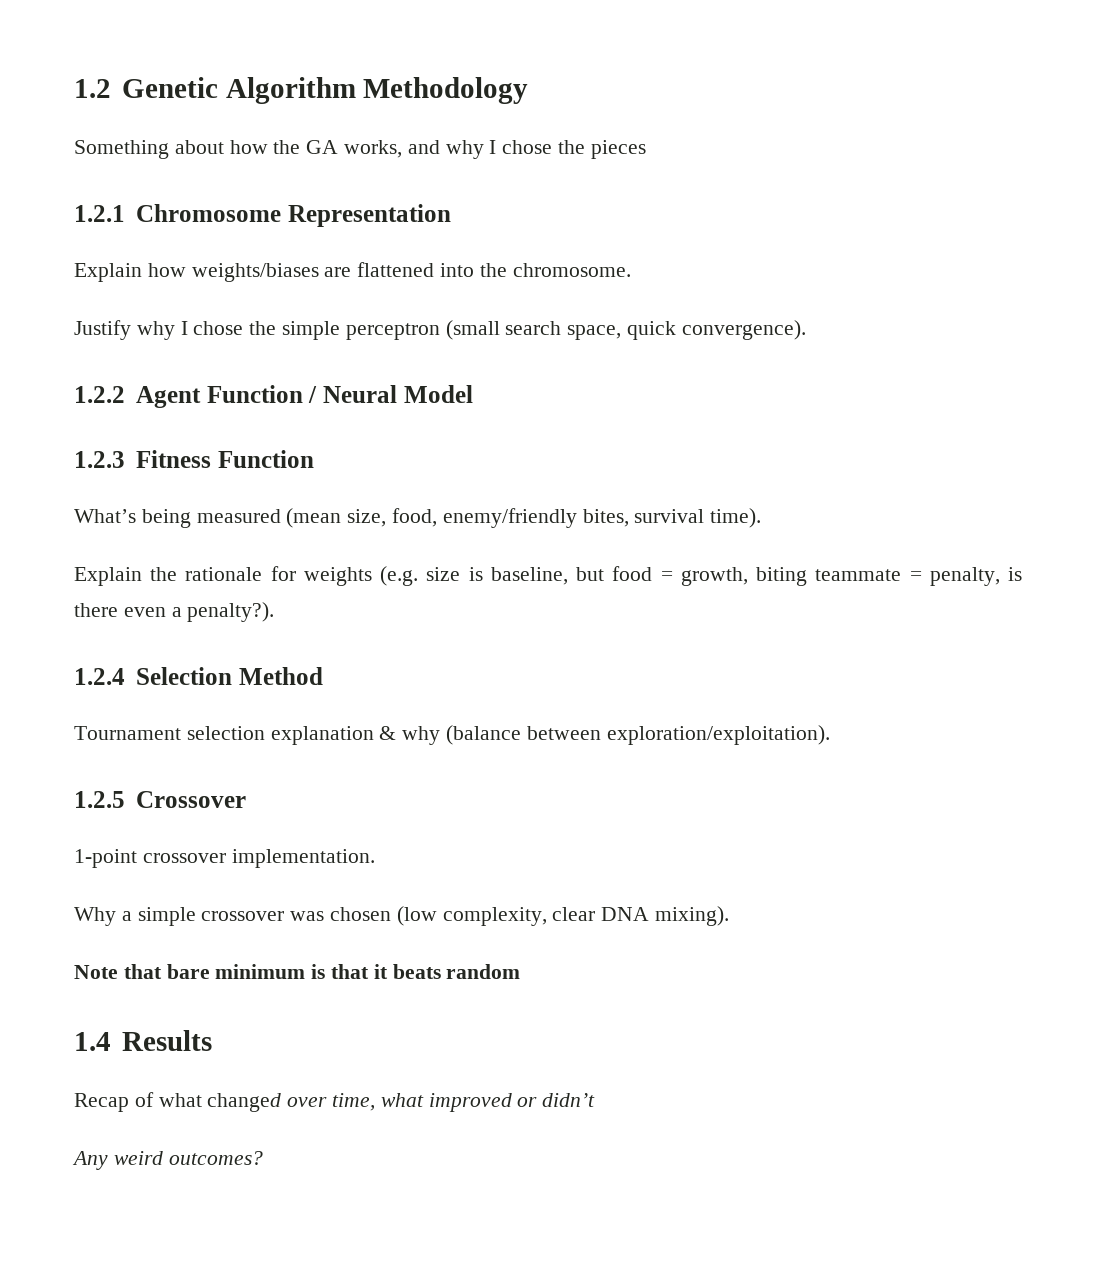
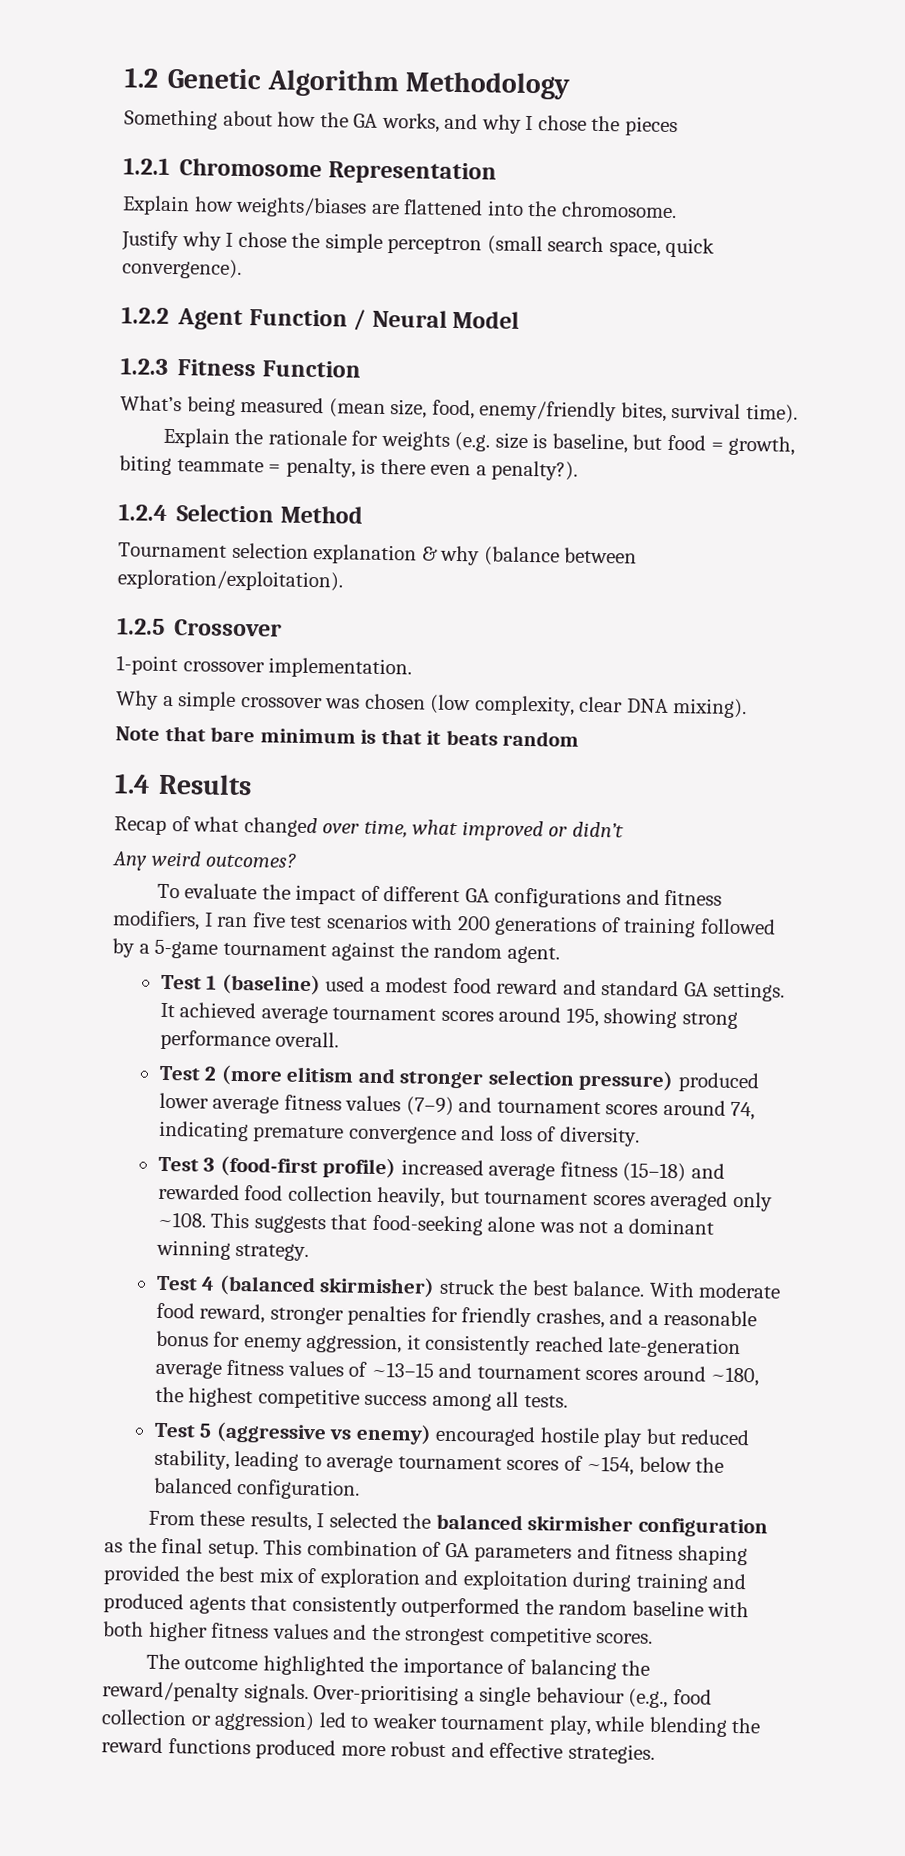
+ To evaluate the impact of different GA configurations and fitness modifiers, I ran five test scenarios with 200 generations of training followed by a 5-game tournament against the random agent.
+ Test 1 (baseline) used a modest food reward and standard GA settings. It achieved average tournament scores around 195, showing strong performance overall.
+ Test 2 (more elitism and stronger selection pressure) produced lower average fitness values (7–9) and tournament scores around 74, indicating premature convergence and loss of diversity.
+ Test 3 (food-first profile) increased average fitness (15–18) and rewarded food collection heavily, but tournament scores averaged only ~108. This suggests that food-seeking alone was not a dominant winning strategy.
+ Test 4 (balanced skirmisher) struck the best balance. With moderate food reward, stronger penalties for friendly crashes, and a reasonable bonus for enemy aggression, it consistently reached late-generation average fitness values of ~13–15 and tournament scores around ~180, the highest competitive success among all tests.
+ Test 5 (aggressive vs enemy) encouraged hostile play but reduced stability, leading to average tournament scores of ~154, below the balanced configuration.
+ From these results, I selected the balanced skirmisher configuration as the final setup. This combination of GA parameters and fitness shaping provided the best mix of exploration and exploitation during training and produced agents that consistently outperformed the random baseline with both higher fitness values and the strongest competitive scores.
+ The outcome highlighted the importance of balancing the reward/penalty signals. Over-prioritising a single behaviour (e.g., food collection or aggression) led to weaker tournament play, while blending the reward functions produced more robust and effective strategies.

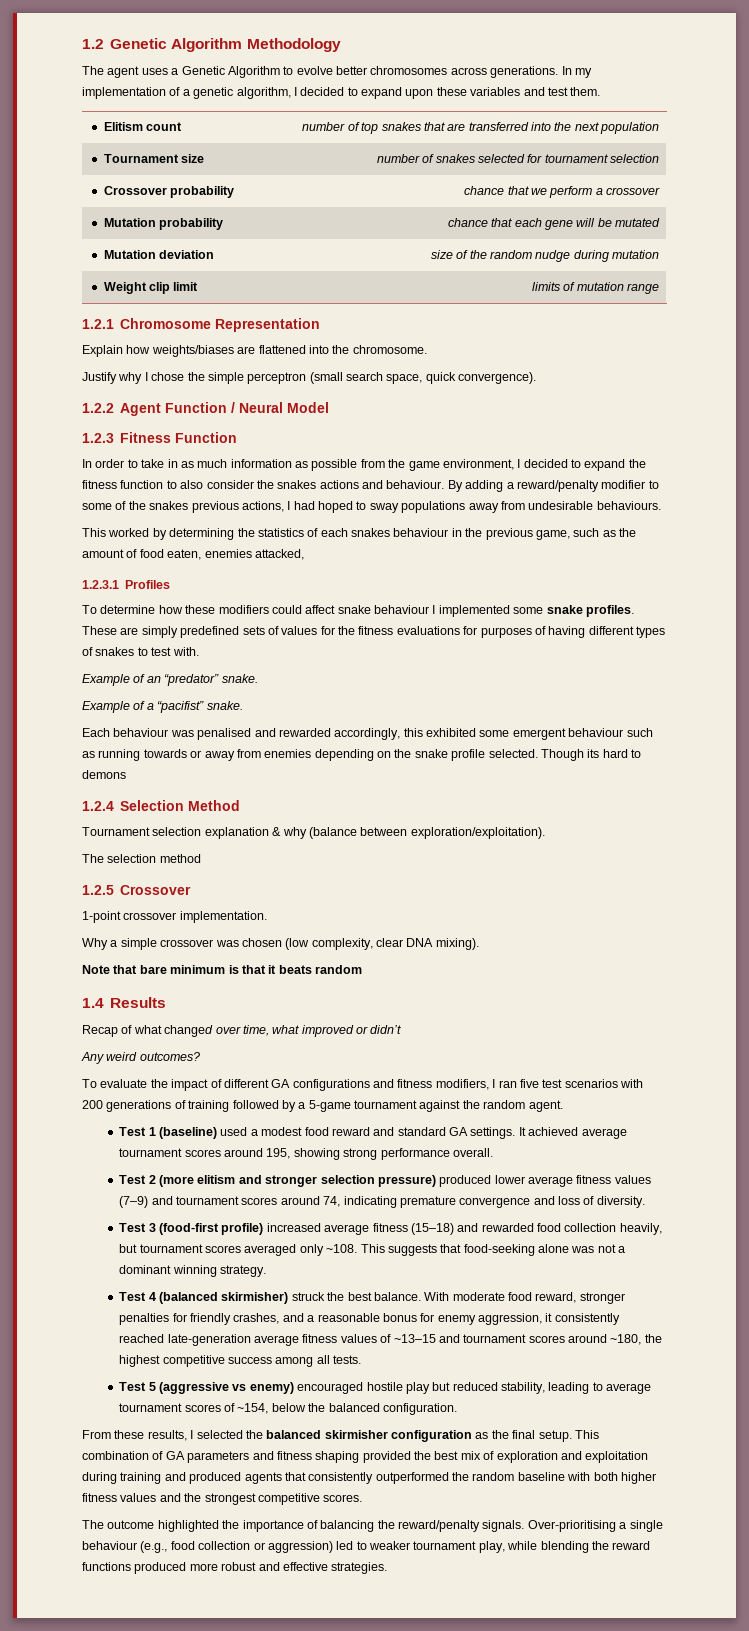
- Something about how the GA works, and why I chose the pieces
+ The agent uses a Genetic Algorithm to evolve better chromosomes across generations. In my implementation of a genetic algorithm, I decided to expand upon these variables and test them.
+ Elitism count | number of top snakes that are transferred into the next population
+ Tournament size | number of snakes selected for tournament selection
+ Crossover probability | chance that we perform a crossover
+ Mutation probability | chance that each gene will be mutated
+ Mutation deviation | size of the random nudge during mutation
+ Weight clip limit | limits of mutation range
- What’s being measured (mean size, food, enemy/friendly bites, survival time).
- Explain the rationale for weights (e.g. size is baseline, but food = growth, biting teammate = penalty, is there even a penalty?).
+ In order to take in as much information as possible from the game environment, I decided to expand the fitness function to also consider the snakes actions and behaviour. By adding a reward/penalty modifier to some of the snakes previous actions, I had hoped to sway populations away from undesirable behaviours.
+ This worked by determining the statistics of each snakes behaviour in the previous game, such as the amount of food eaten, enemies attacked,
+ 1.2.3.1 Profiles
+ To determine how these modifiers could affect snake behaviour I implemented some snake profiles. These are simply predefined sets of values for the fitness evaluations for purposes of having different types of snakes to test with.
+ Example of an “predator” snake.
+ Example of a “pacifist” snake.
+ Each behaviour was penalised and rewarded accordingly, this exhibited some emergent behaviour such as running towards or away from enemies depending on the snake profile selected. Though its hard to demons
+ The selection method

